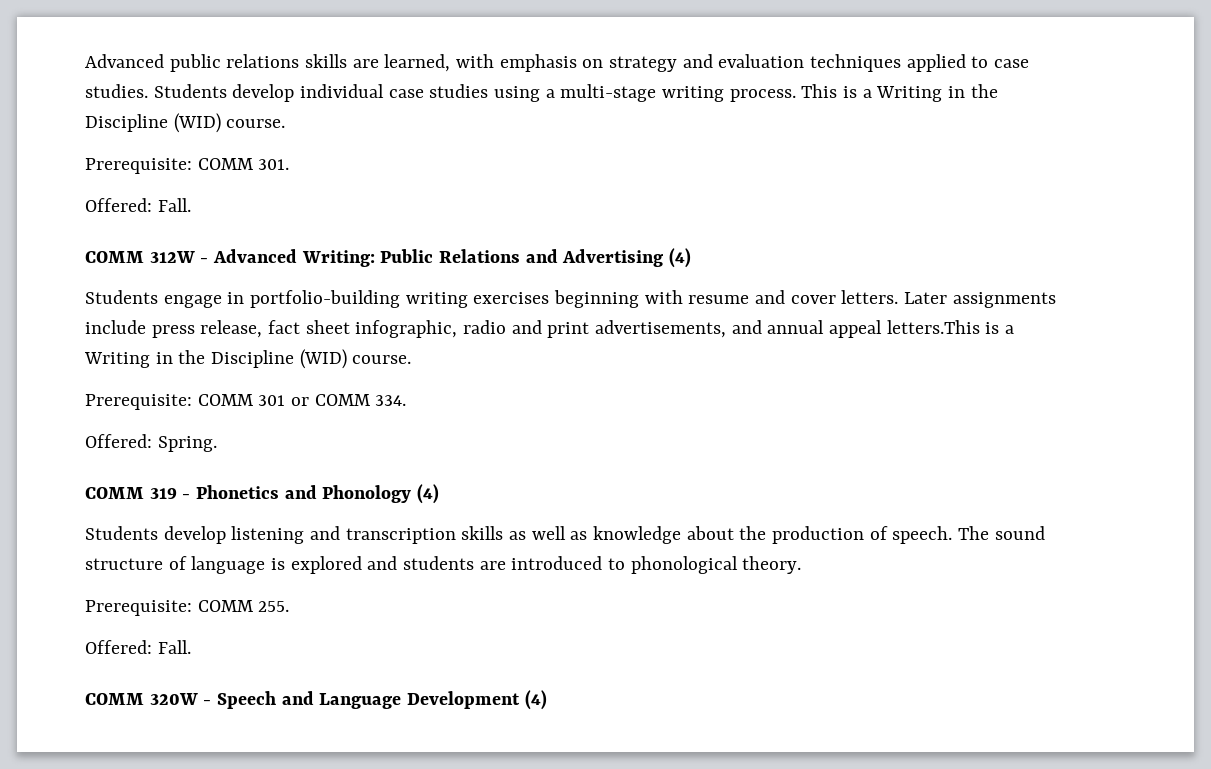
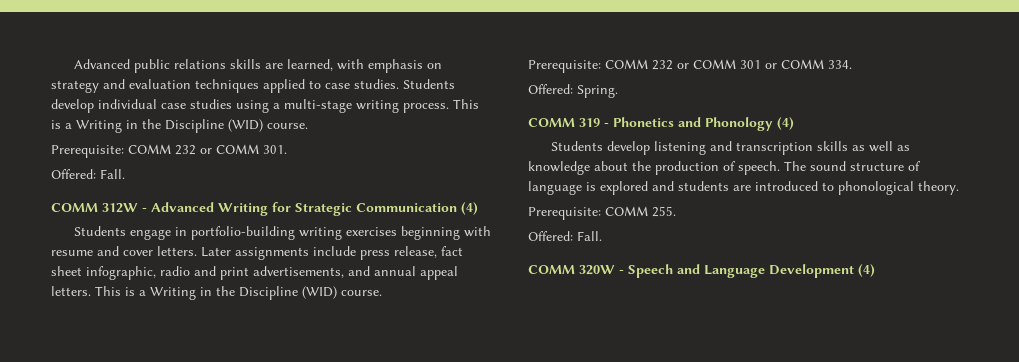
- Prerequisite: COMM 301.
+ Prerequisite: COMM 232 or COMM 301.
- COMM 312W - Advanced Writing: Public Relations and Advertising (4)
+ COMM 312W - Advanced Writing for Strategic Communication (4)
- Later assignments include press release, fact sheet infographic, radio and print advertisements, and annual appeal letters.This is a Writing in the Discipline (WID) course.
+ Later assignments include press release, fact sheet infographic, radio and print advertisements, and annual appeal letters. This is a Writing in the Discipline (WID) course.
- Prerequisite: COMM 301 or COMM 334.
+ Prerequisite: COMM 232 or COMM 301 or COMM 334.

